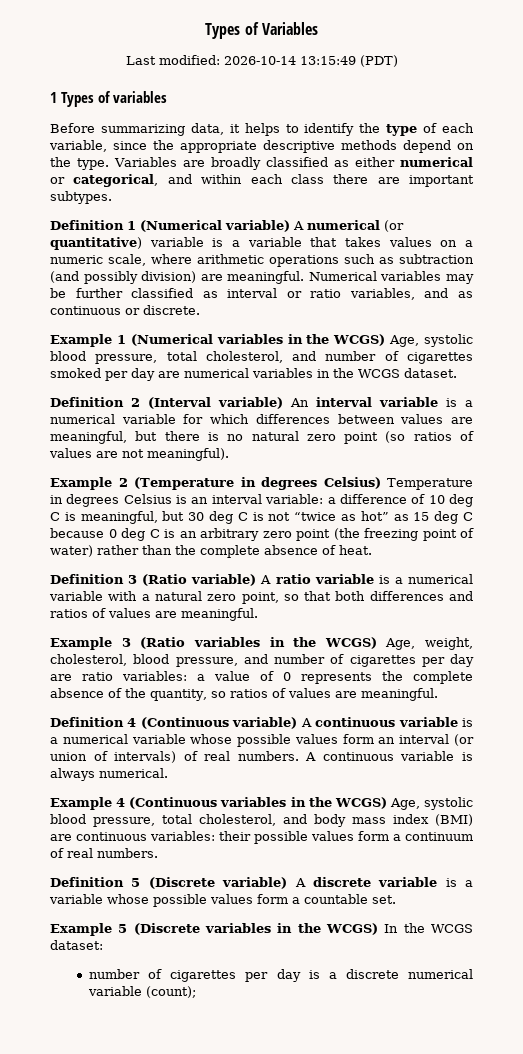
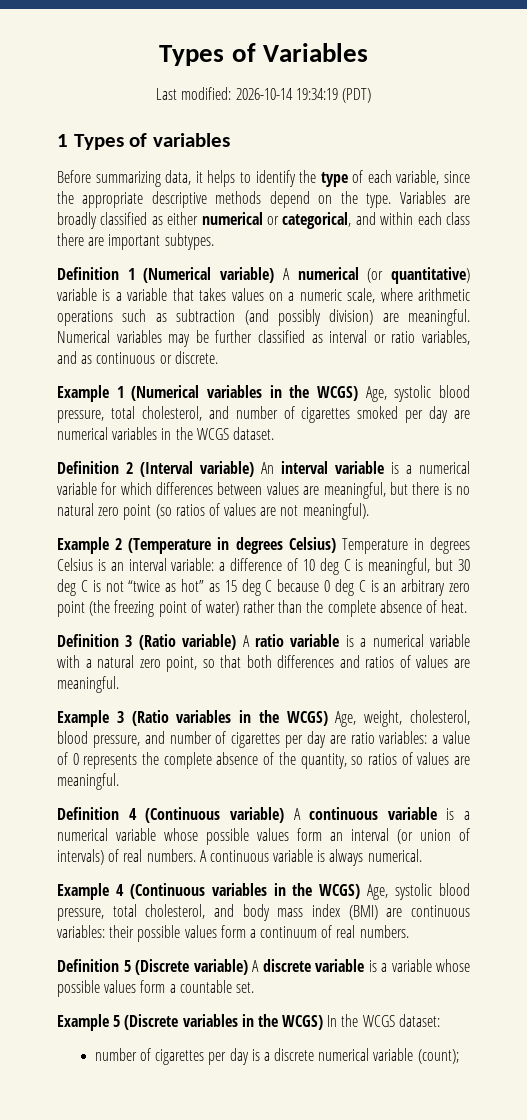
- Last modified: 2026-10-14 13:15:49 (PDT)
+ Last modified: 2026-10-14 19:34:19 (PDT)

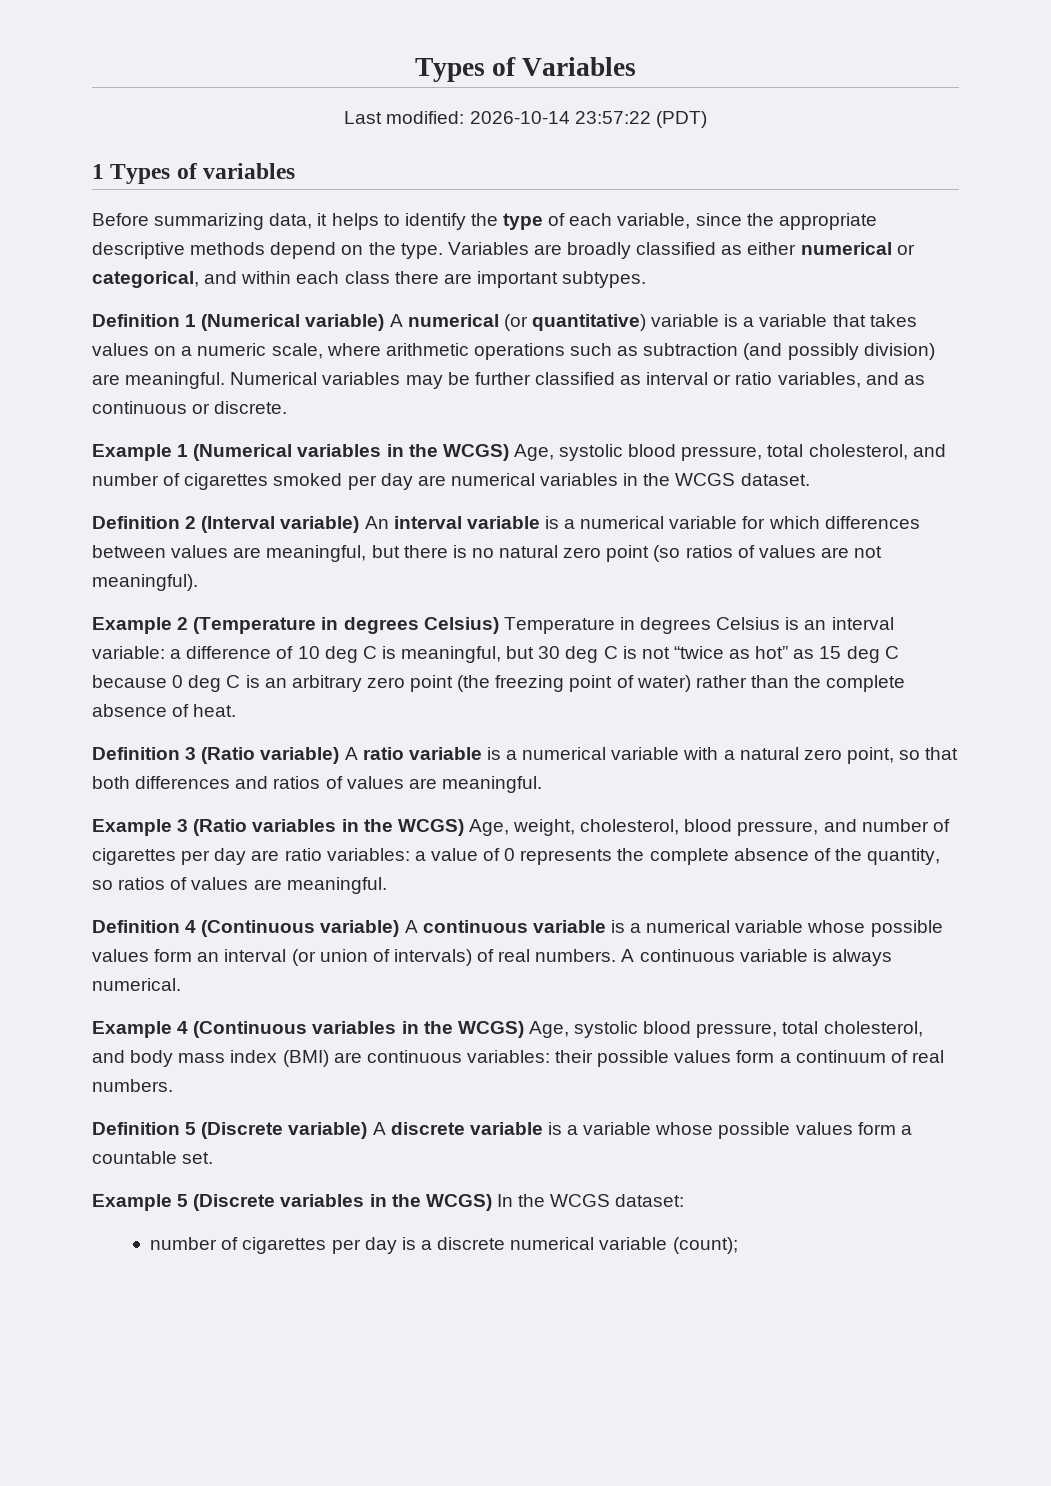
- Last modified: 2026-10-14 19:34:19 (PDT)
+ Last modified: 2026-10-14 23:57:22 (PDT)

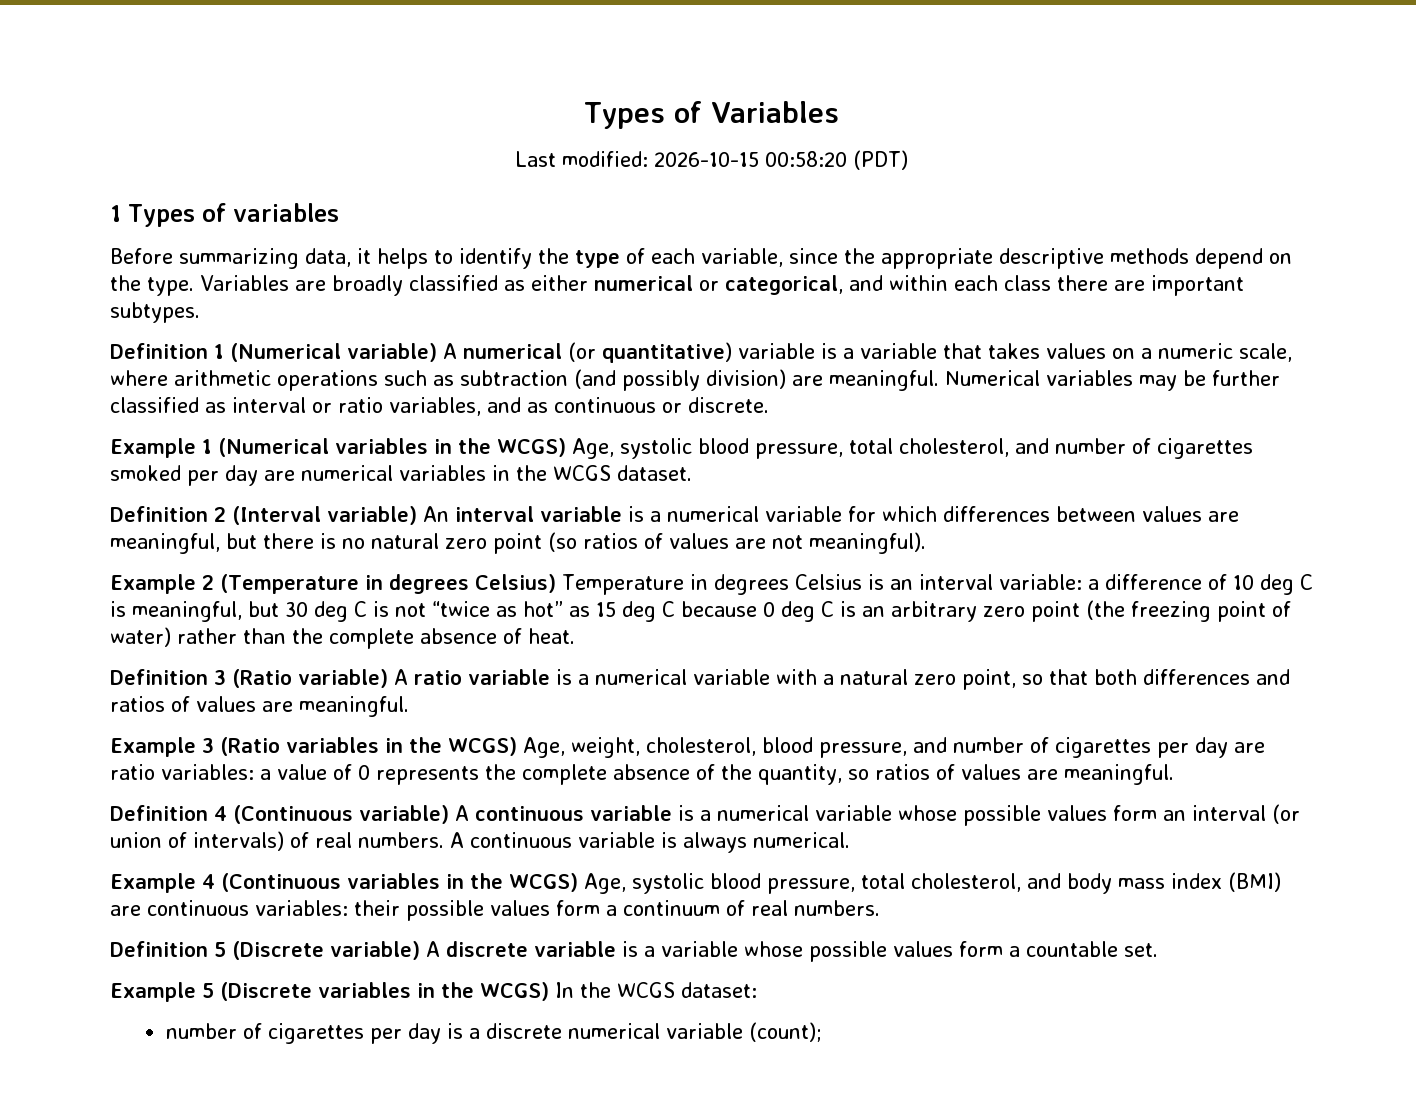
- Last modified: 2026-10-14 23:57:22 (PDT)
+ Last modified: 2026-10-15 00:58:20 (PDT)

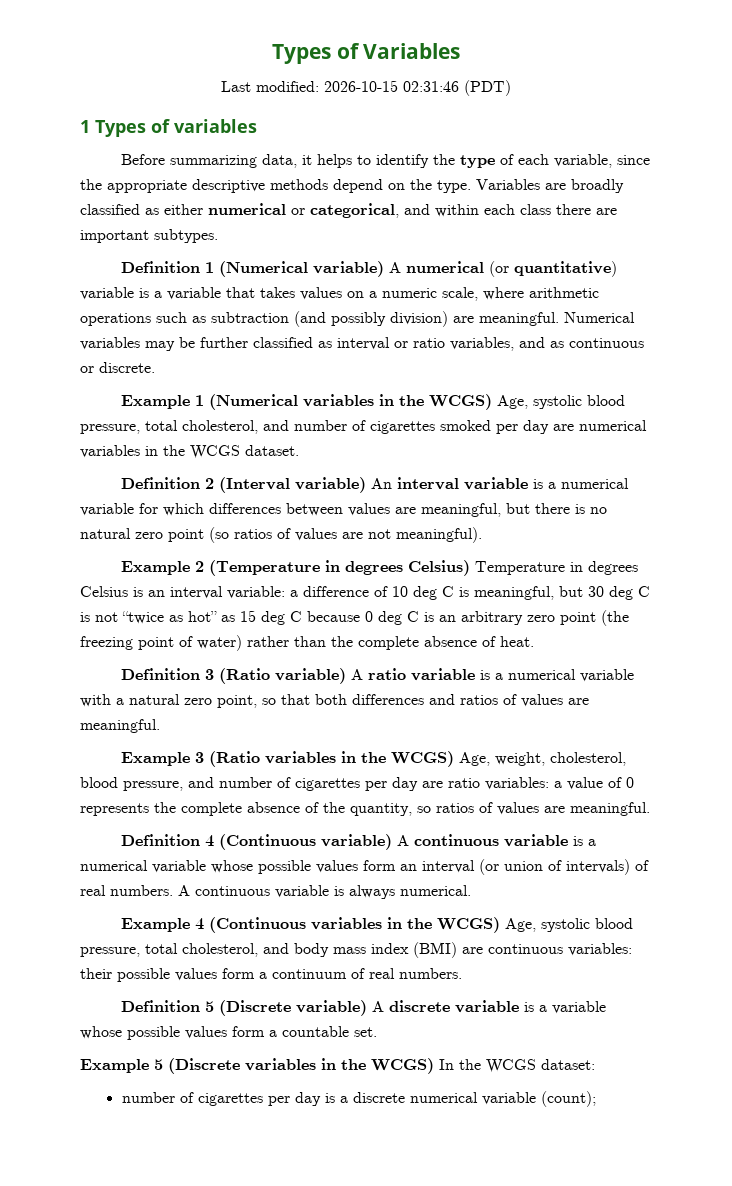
- Last modified: 2026-10-15 00:58:20 (PDT)
+ Last modified: 2026-10-15 02:31:46 (PDT)

